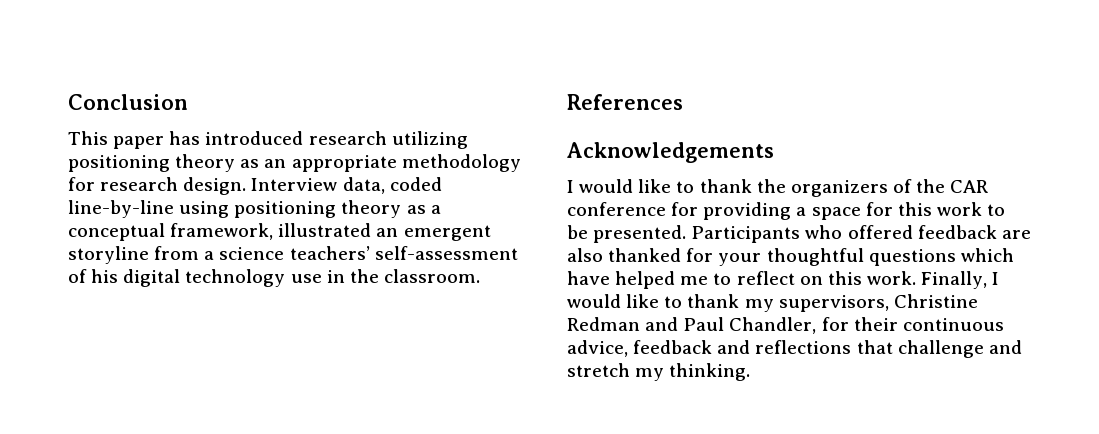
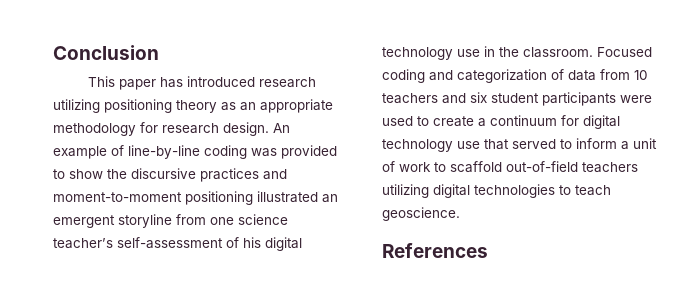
- Interview data, coded line-by-line using positioning theory as a conceptual framework, illustrated an emergent storyline from a science teachers’ self-assessment of his digital technology use in the classroom.
+ An example of line-by-line coding was provided to show the discursive practices and moment-to-moment positioning illustrated an emergent storyline from one science teacher’s self-assessment of his digital technology use in the classroom. Focused coding and categorization of data from 10 teachers and six student participants were used to create a continuum for digital technology use that served to inform a unit of work to scaffold out-of-field teachers utilizing digital technologies to teach geoscience.
  References
- Acknowledgements
- I would like to thank the organizers of the CAR conference for providing a space for this work to be presented. Participants who offered feedback are also thanked for your thoughtful questions which have helped me to reflect on this work. Finally, I would like to thank my supervisors, Christine Redman and Paul Chandler, for their continuous advice, feedback and reflections that challenge and stretch my thinking.

